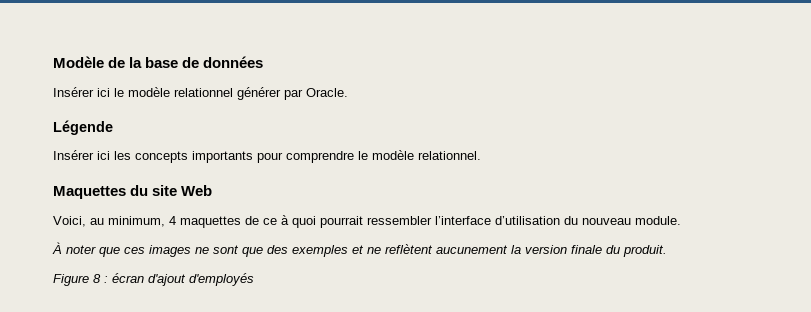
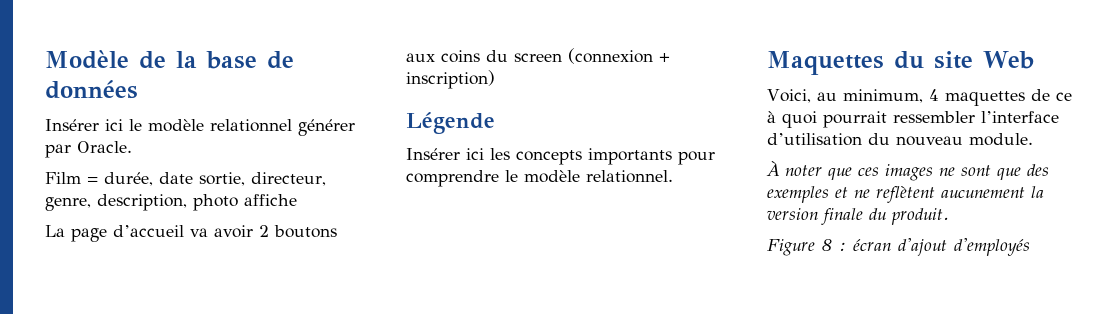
+ Film = durée, date sortie, directeur, genre, description, photo affiche
+ La page d’accueil va avoir 2 boutons aux coins du screen (connexion + inscription)

